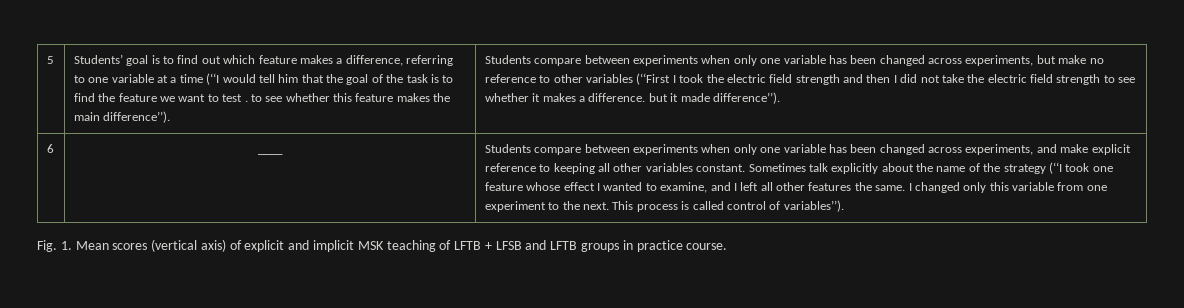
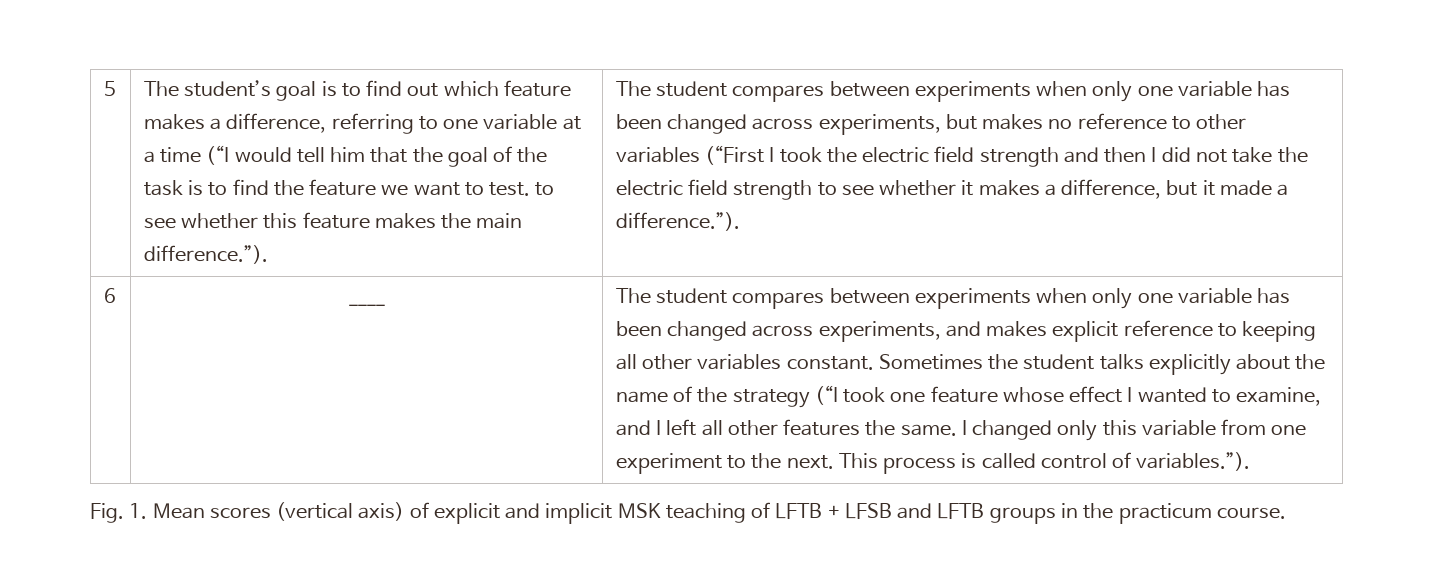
- Students’ goal is to find out which feature makes a difference, referring to one variable at a time (‘‘I would tell him that the goal of the task is to find the feature we want to test . to see whether this feature makes the main difference’’). | Students compare between experiments when only one variable has been changed across experiments, but make no reference to other variables (‘‘First I took the electric field strength and then I did not take the electric field strength to see whether it makes a difference. but it made difference’’).
+ The student’s goal is to find out which feature makes a difference, referring to one variable at a time (“I would tell him that the goal of the task is to find the feature we want to test. to see whether this feature makes the main difference.”). | The student compares between experiments when only one variable has been changed across experiments, but makes no reference to other variables (“First I took the electric field strength and then I did not take the electric field strength to see whether it makes a difference, but it made a difference.”).
- Students compare between experiments when only one variable has been changed across experiments, and make explicit reference to keeping all other variables constant.
+ The student compares between experiments when only one variable has been changed across experiments, and makes explicit reference to keeping all other variables constant.
- Sometimes talk explicitly about the name of the strategy (‘‘I took one feature whose effect I wanted to examine, and I left all other features the same.
+ Sometimes the student talks explicitly about the name of the strategy (“I took one feature whose effect I wanted to examine, and I left all other features the same.
- This process is called control of variables’’).
+ This process is called control of variables.”).
- Fig. 1. Mean scores (vertical axis) of explicit and implicit MSK teaching of LFTB + LFSB and LFTB groups in practice course.
+ Fig. 1. Mean scores (vertical axis) of explicit and implicit MSK teaching of LFTB + LFSB and LFTB groups in the practicum course.

